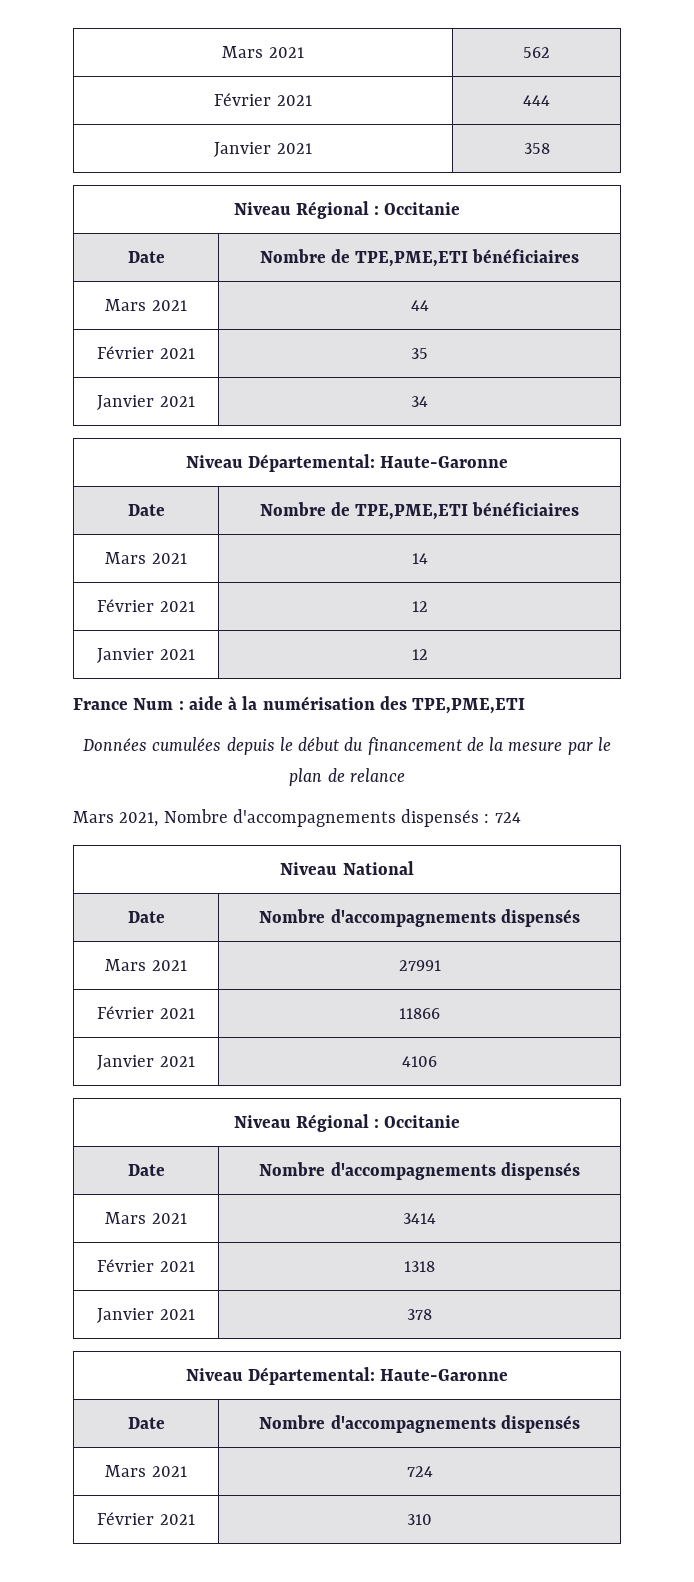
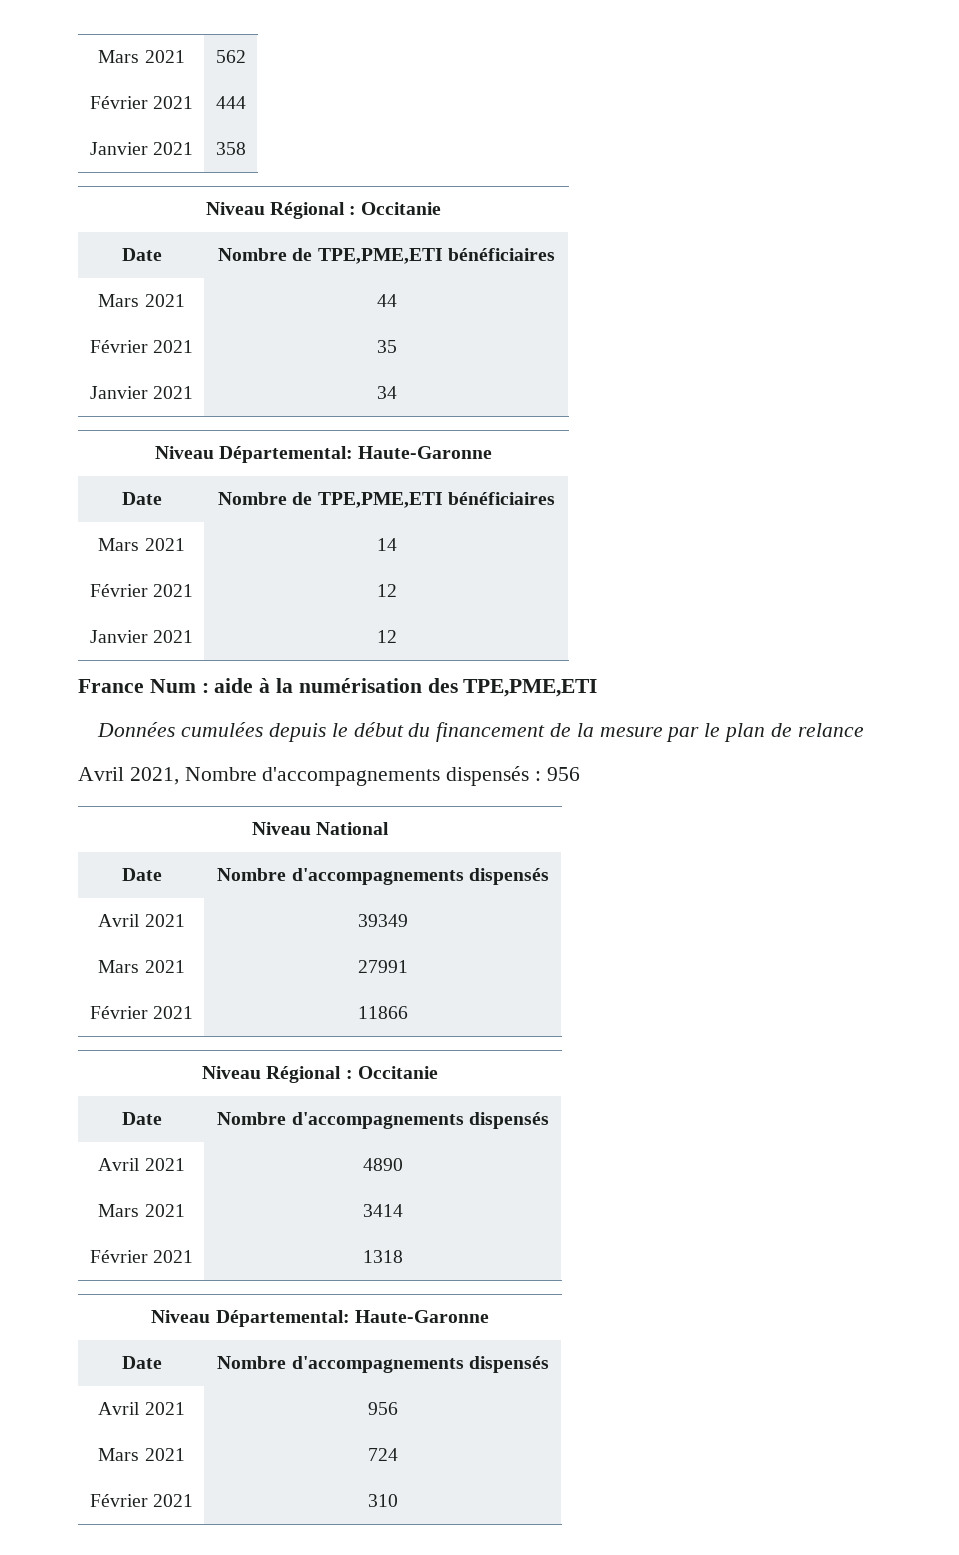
- Mars 2021, Nombre d'accompagnements dispensés : 724
+ Avril 2021, Nombre d'accompagnements dispensés : 956
+ Avril 2021 | 39349
- Janvier 2021 | 4106
+ Avril 2021 | 4890
- Janvier 2021 | 378
+ Avril 2021 | 956

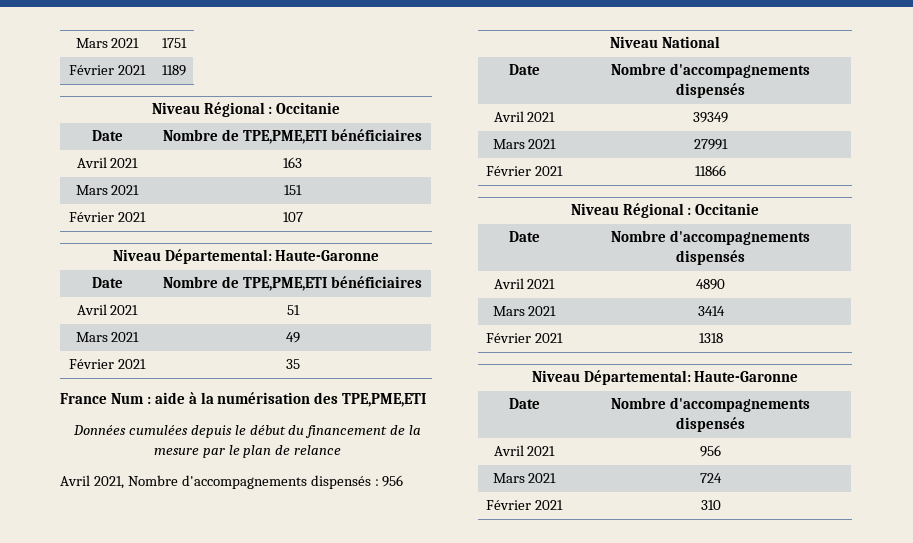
- Mars 2021 | 562
- Février 2021 | 444
- Janvier 2021 | 358
+ Mars 2021 | 1751
+ Février 2021 | 1189
- Mars 2021 | 44
- Février 2021 | 35
- Janvier 2021 | 34
+ Avril 2021 | 163
+ Mars 2021 | 151
+ Février 2021 | 107
- Mars 2021 | 14
- Février 2021 | 12
- Janvier 2021 | 12
+ Avril 2021 | 51
+ Mars 2021 | 49
+ Février 2021 | 35

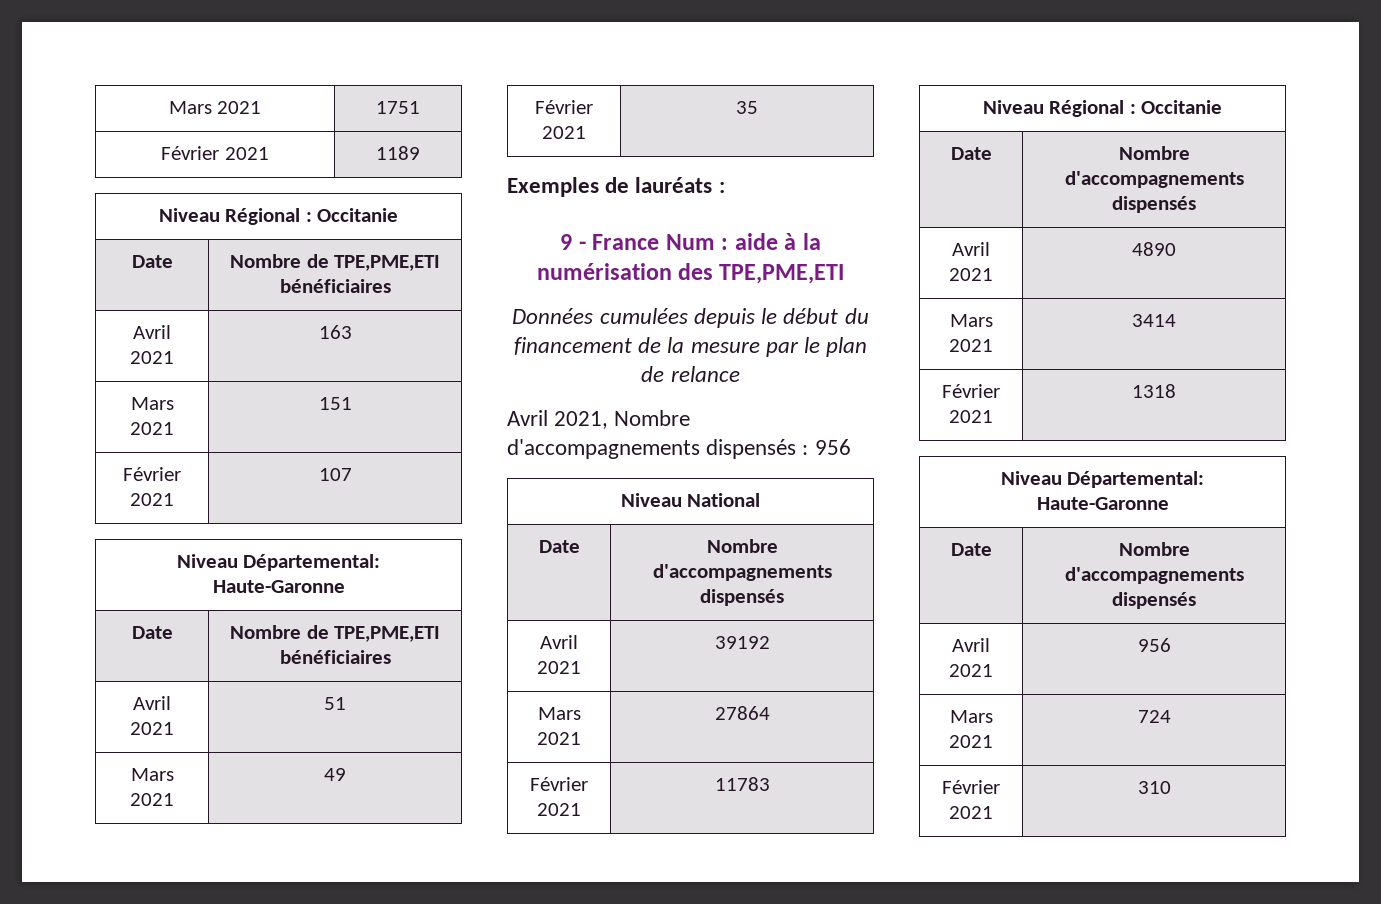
- France Num : aide à la numérisation des TPE,PME,ETI
+ Exemples de lauréats :
+ 9 - France Num : aide à la numérisation des TPE,PME,ETI
- Avril 2021 | 39349
- Mars 2021 | 27991
- Février 2021 | 11866
+ Avril 2021 | 39192
+ Mars 2021 | 27864
+ Février 2021 | 11783

